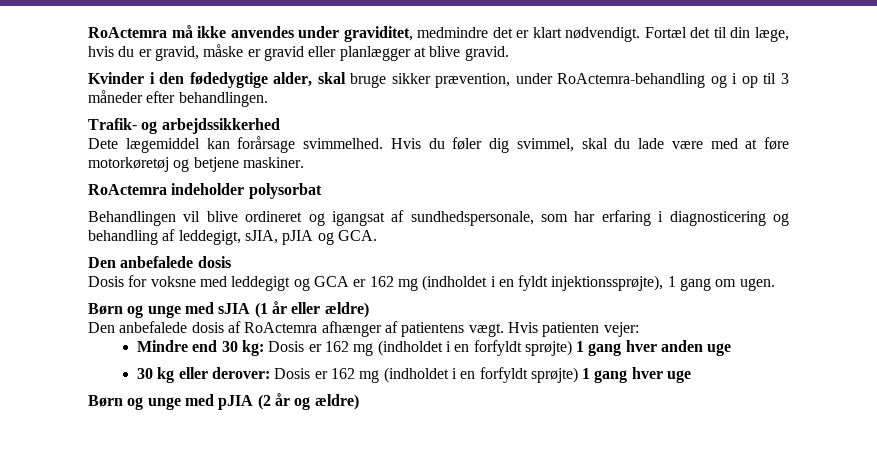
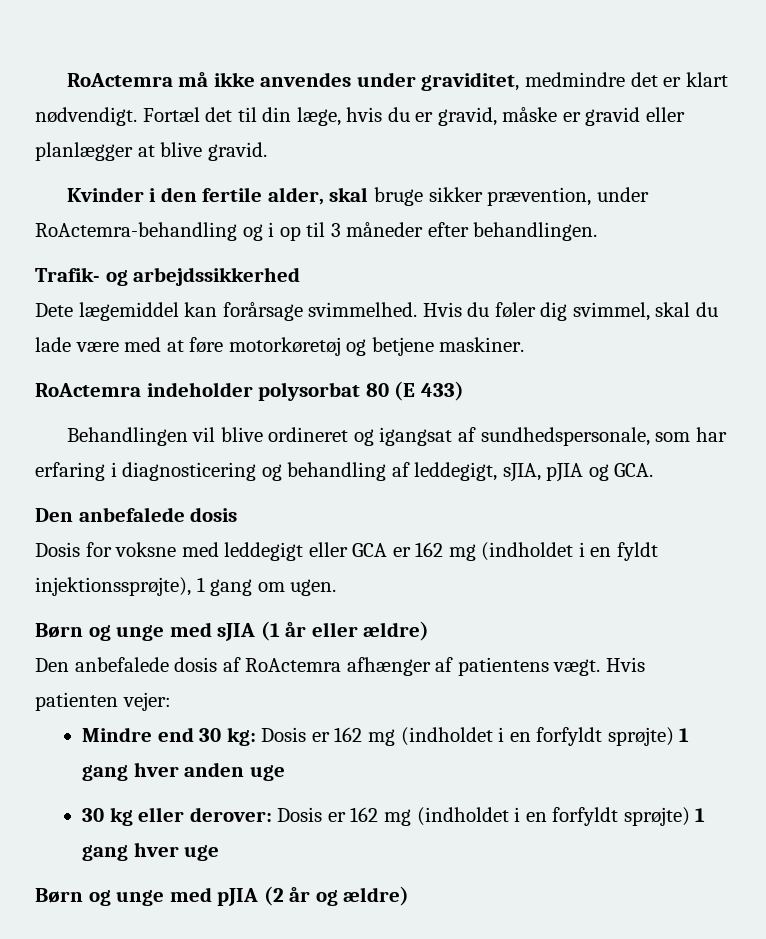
- Kvinder i den fødedygtige alder, skal bruge sikker prævention, under RoActemra-behandling og i op til 3 måneder efter behandlingen.
+ Kvinder i den fertile alder, skal bruge sikker prævention, under RoActemra-behandling og i op til 3 måneder efter behandlingen.
- RoActemra indeholder polysorbat
+ RoActemra indeholder polysorbat 80 (E 433)
- Dosis for voksne med leddegigt og GCA er 162 mg (indholdet i en fyldt injektionssprøjte), 1 gang om ugen.
+ Dosis for voksne med leddegigt eller GCA er 162 mg (indholdet i en fyldt injektionssprøjte), 1 gang om ugen.

